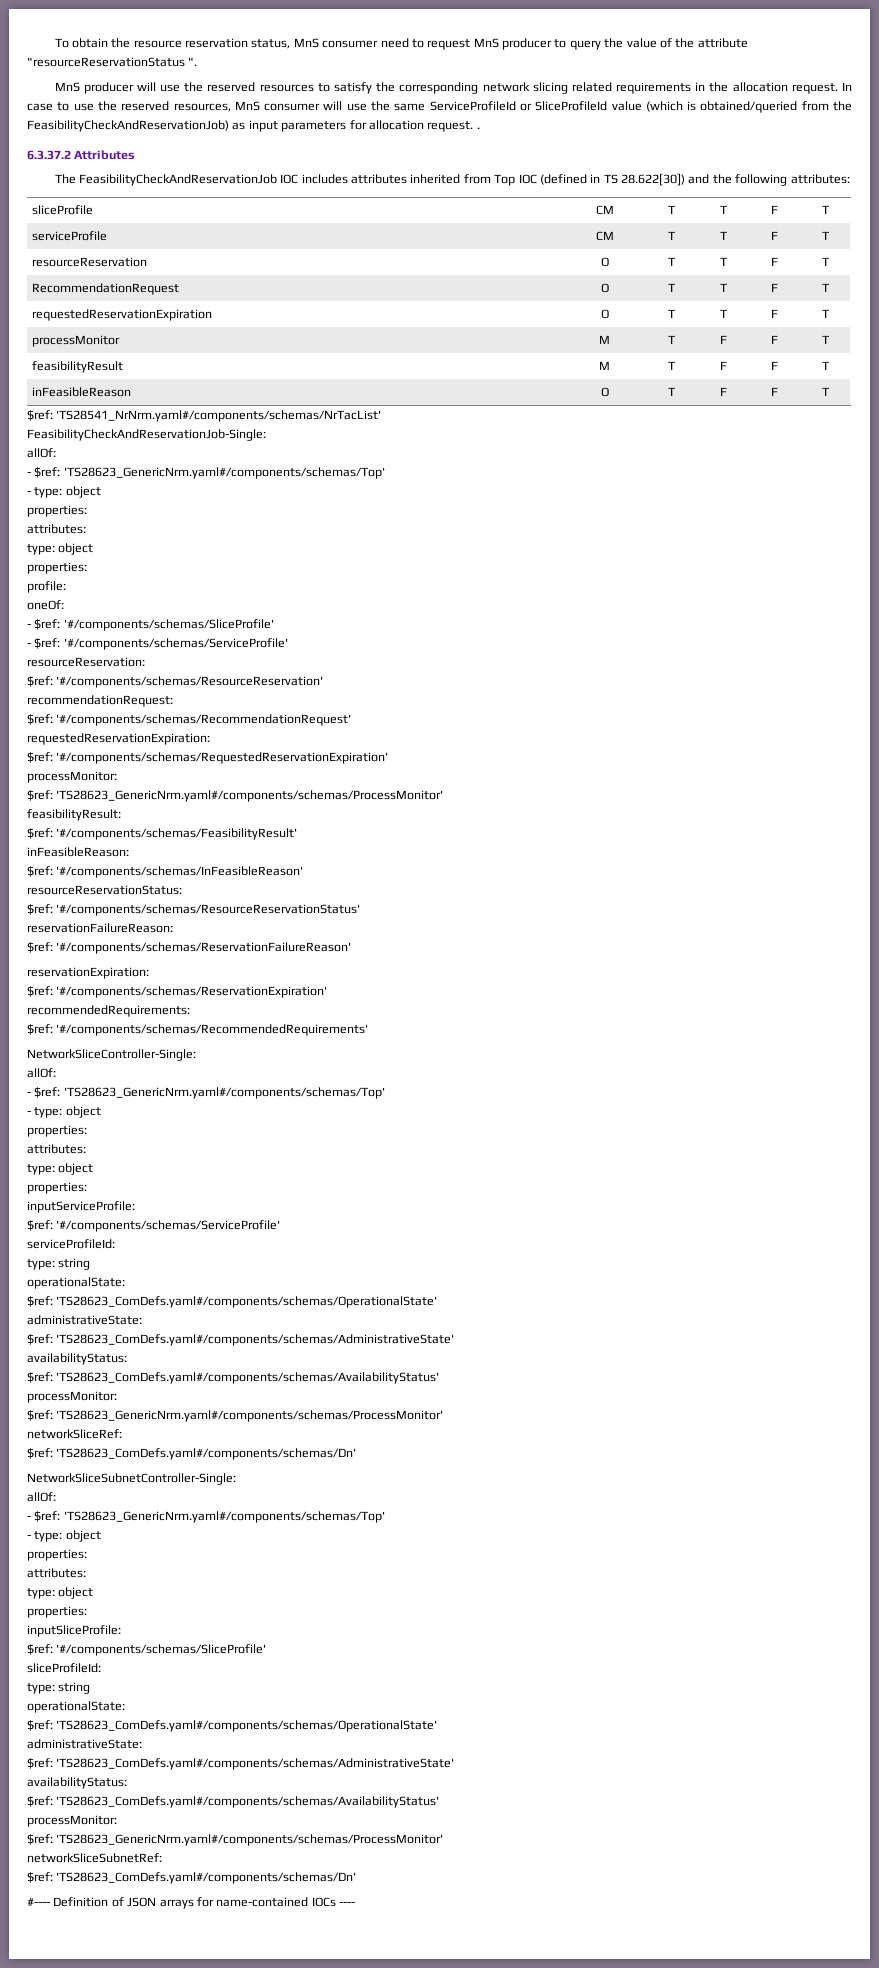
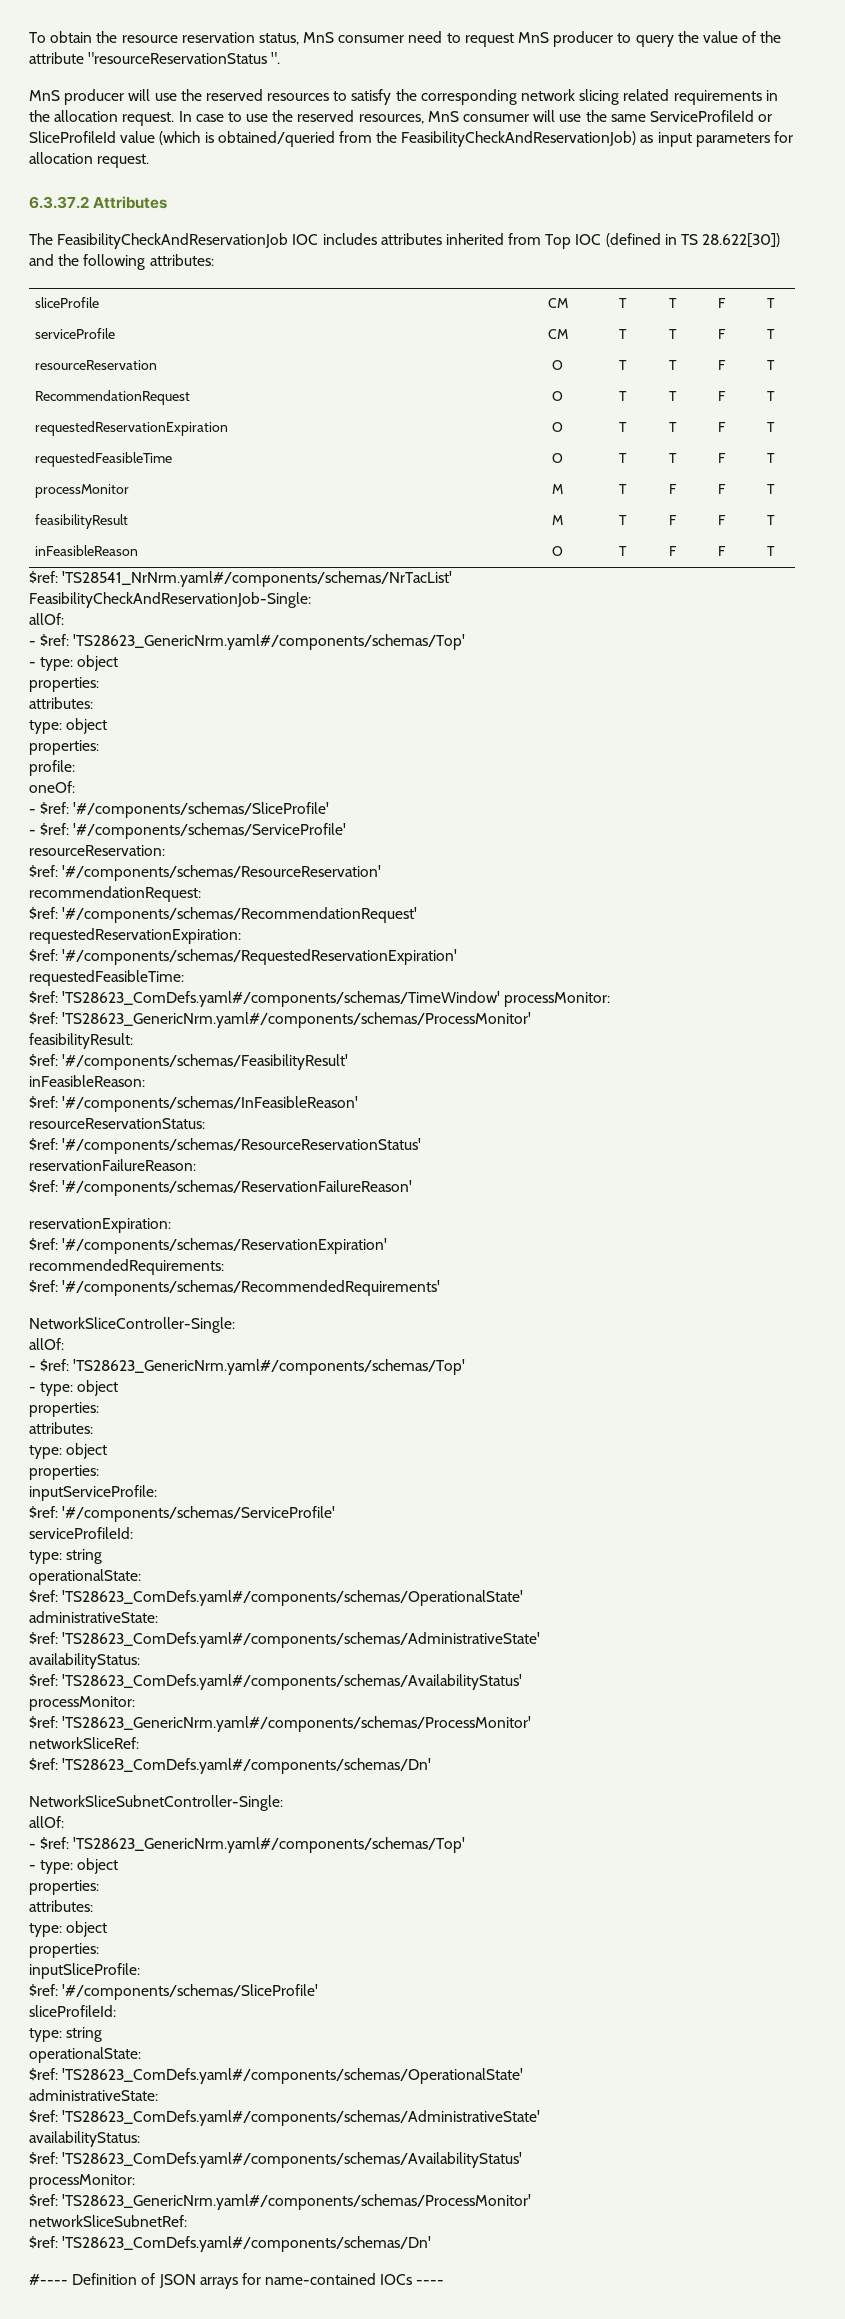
- In case to use the reserved resources, MnS consumer will use the same ServiceProfileId or SliceProfileId value (which is obtained/queried from the FeasibilityCheckAndReservationJob) as input parameters for allocation request. .
+ In case to use the reserved resources, MnS consumer will use the same ServiceProfileId or SliceProfileId value (which is obtained/queried from the FeasibilityCheckAndReservationJob) as input parameters for allocation request.
+ requestedFeasibleTime | O | T | T | F | T
  $ref: '#/components/schemas/RequestedReservationExpiration'
- processMonitor:
+ requestedFeasibleTime:
+ $ref: 'TS28623_ComDefs.yaml#/components/schemas/TimeWindow' processMonitor:

